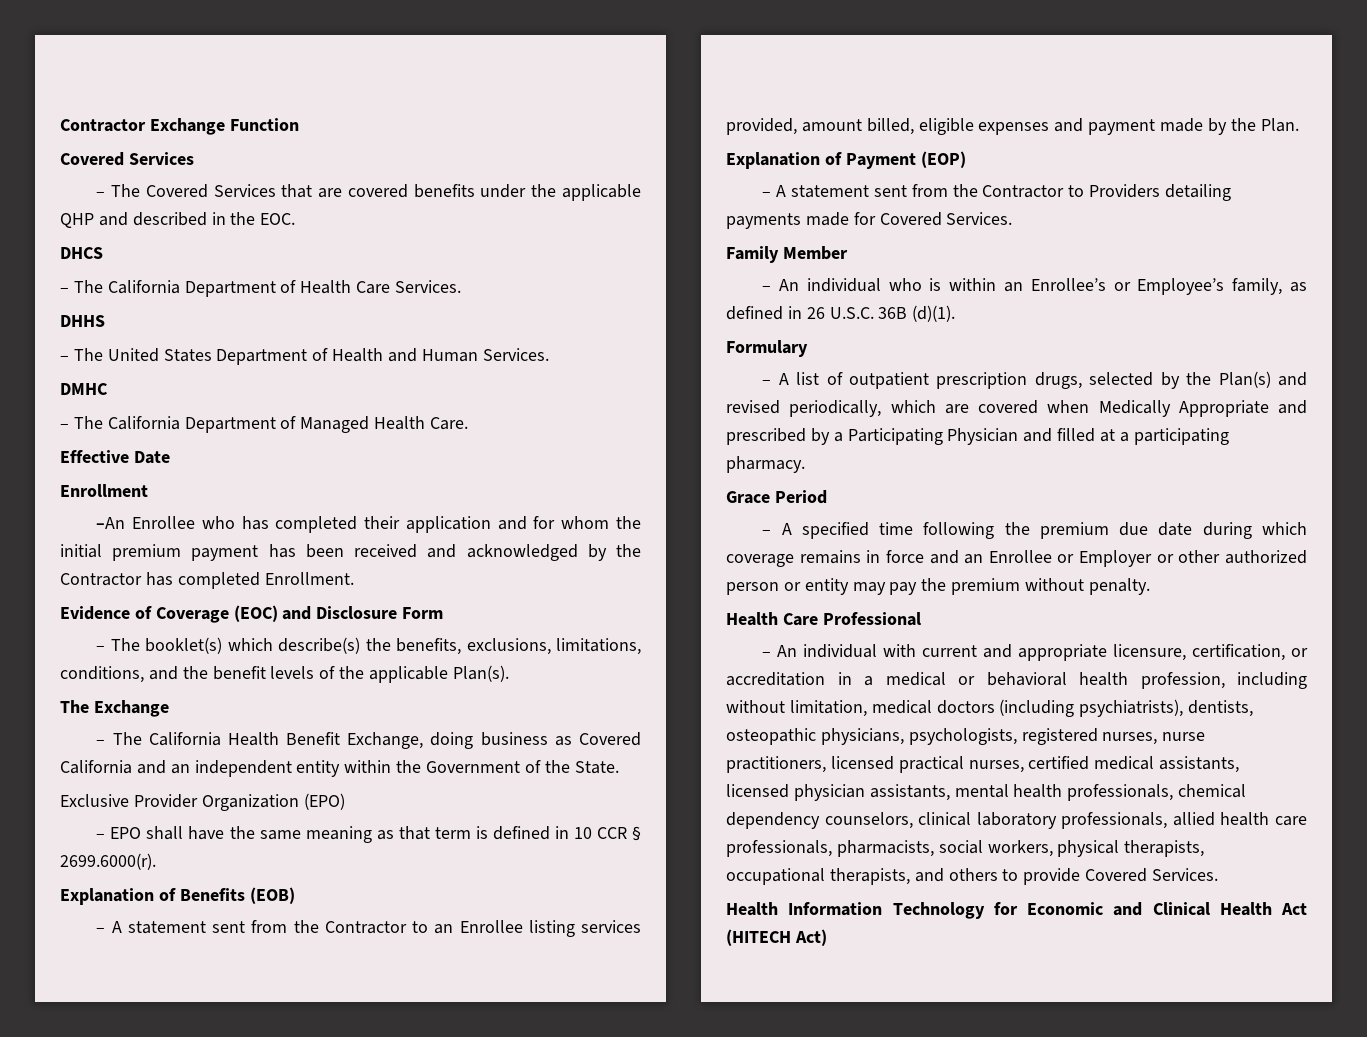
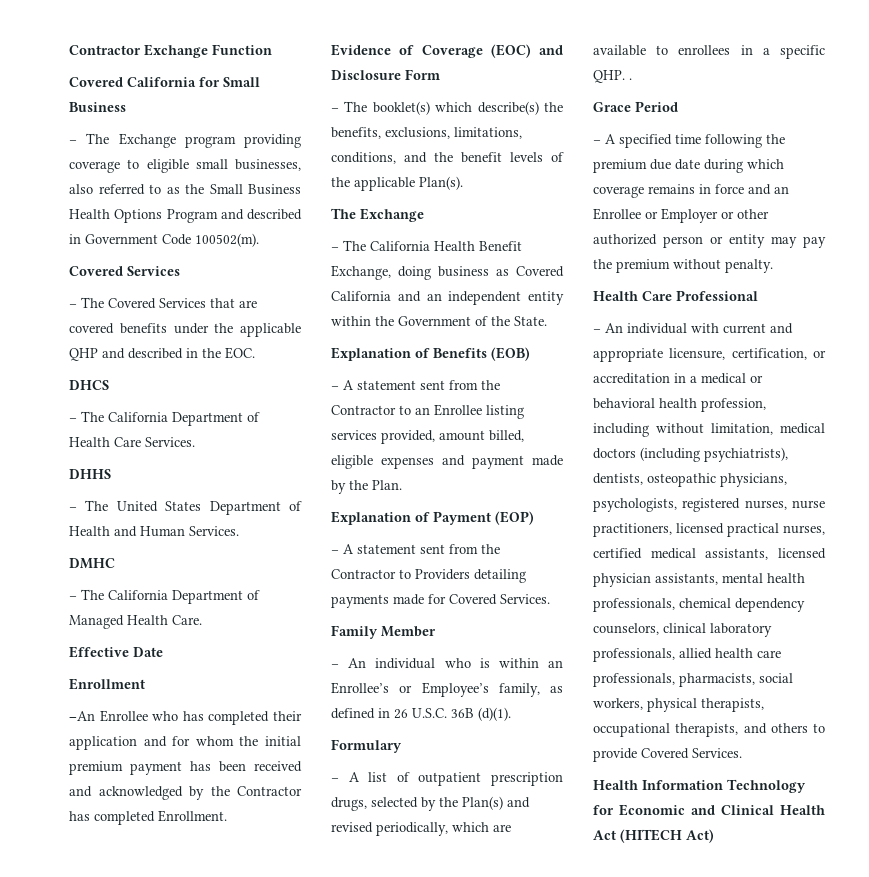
+ Covered California for Small Business
+ – The Exchange program providing coverage to eligible small businesses, also referred to as the Small Business Health Options Program and described in Government Code 100502(m).
- Exclusive Provider Organization (EPO)
- – EPO shall have the same meaning as that term is defined in 10 CCR § 2699.6000(r).
- – A list of outpatient prescription drugs, selected by the Plan(s) and revised periodically, which are covered when Medically Appropriate and prescribed by a Participating Physician and filled at a participating pharmacy.
+ – A list of outpatient prescription drugs, selected by the Plan(s) and revised periodically, which are available to enrollees in a specific QHP. .

